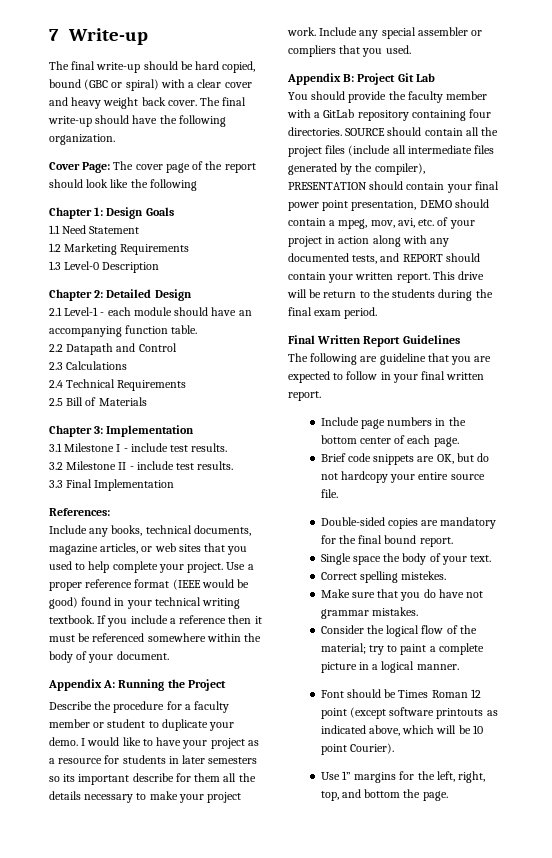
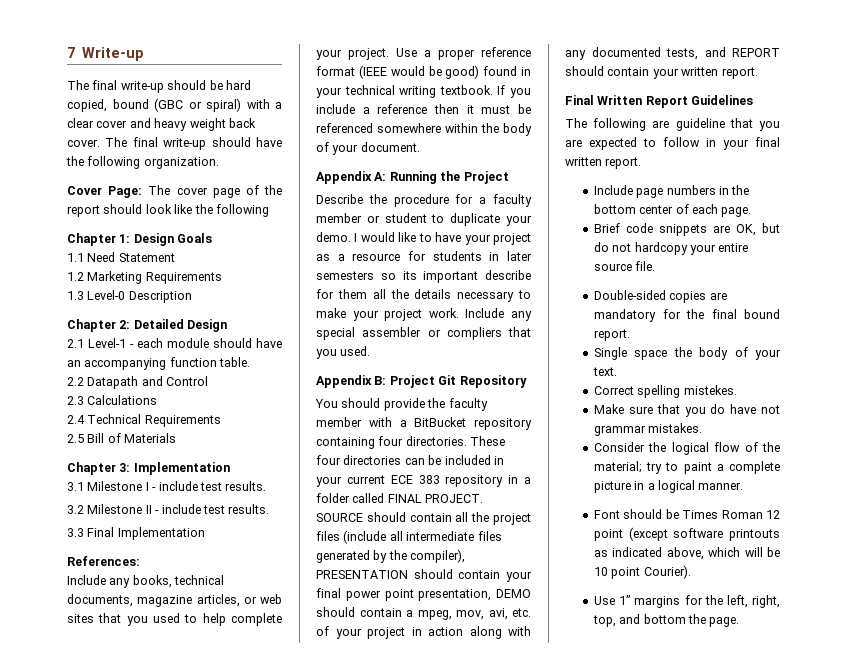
- Appendix B: Project Git Lab
+ Appendix B: Project Git Repository
- You should provide the faculty member with a GitLab repository containing four directories.
+ You should provide the faculty member with a BitBucket repository containing four directories.
+ These four directories can be included in your current ECE 383 repository in a folder called FINAL PROJECT.
- This drive will be return to the students during the final exam period.

